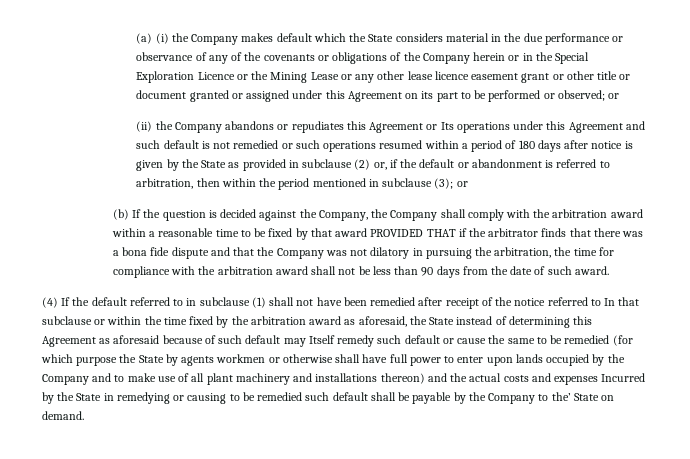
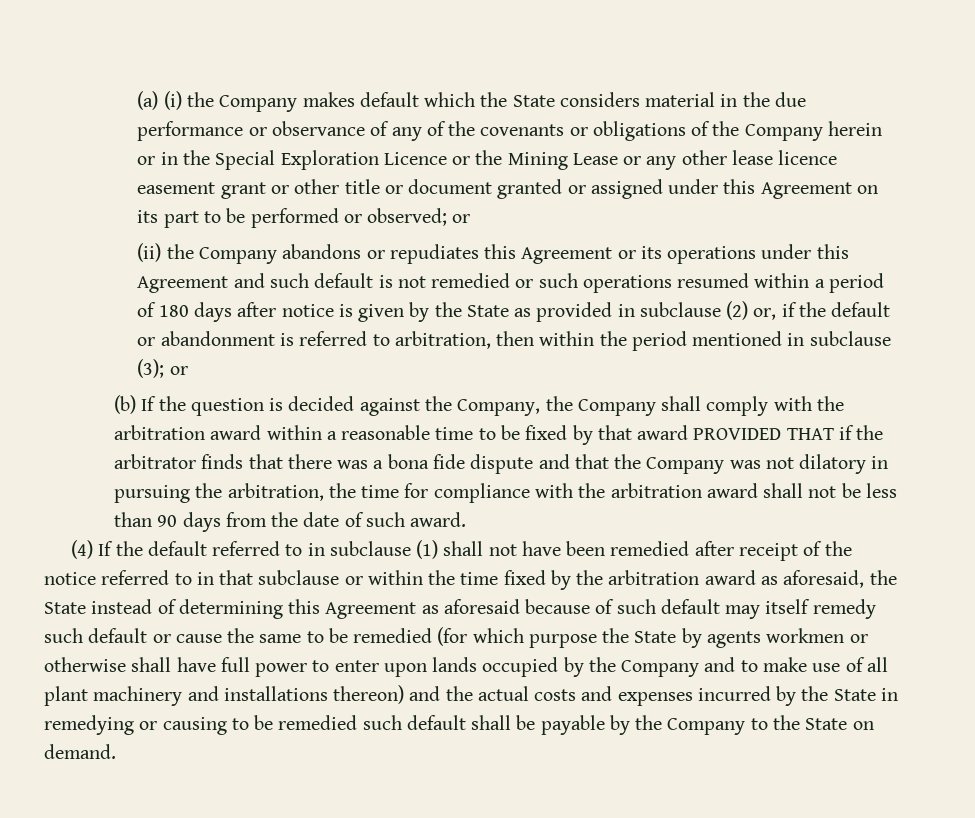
- (ii) the Company abandons or repudiates this Agreement or Its operations under this Agreement and such default is not remedied or such operations resumed within a period of 180 days after notice is given by the State as provided in subclause (2) or, if the default or abandonment is referred to arbitration, then within the period mentioned in subclause (3); or
+ (ii) the Company abandons or repudiates this Agreement or its operations under this Agreement and such default is not remedied or such operations resumed within a period of 180 days after notice is given by the State as provided in subclause (2) or, if the default or abandonment is referred to arbitration, then within the period mentioned in subclause (3); or
- (4) If the default referred to in subclause (1) shall not have been remedied after receipt of the notice referred to In that subclause or within the time fixed by the arbitration award as aforesaid, the State instead of determining this Agreement as aforesaid because of such default may Itself remedy such default or cause the same to be remedied (for which purpose the State by agents workmen or otherwise shall have full power to enter upon lands occupied by the Company and to make use of all plant machinery and installations thereon) and the actual costs and expenses Incurred by the State in remedying or causing to be remedied such default shall be payable by the Company to the’ State on demand.
+ (4) If the default referred to in subclause (1) shall not have been remedied after receipt of the notice referred to in that subclause or within the time fixed by the arbitration award as aforesaid, the State instead of determining this Agreement as aforesaid because of such default may itself remedy such default or cause the same to be remedied (for which purpose the State by agents workmen or otherwise shall have full power to enter upon lands occupied by the Company and to make use of all plant machinery and installations thereon) and the actual costs and expenses incurred by the State in remedying or causing to be remedied such default shall be payable by the Company to the State on demand.

